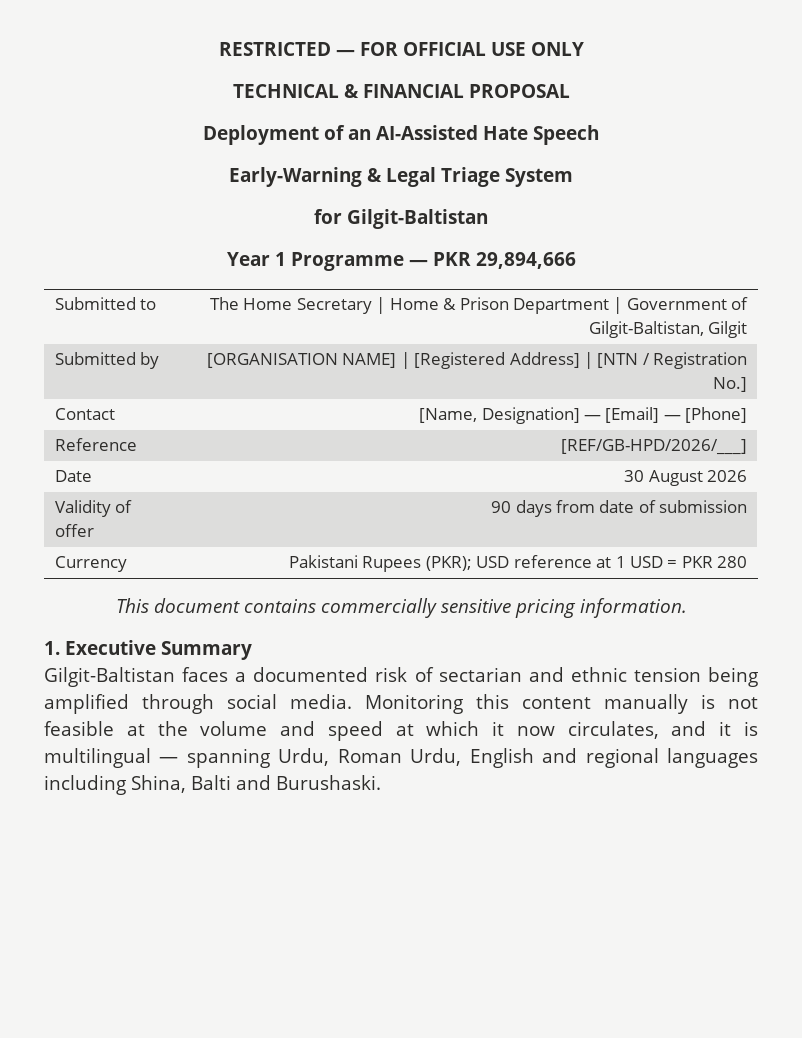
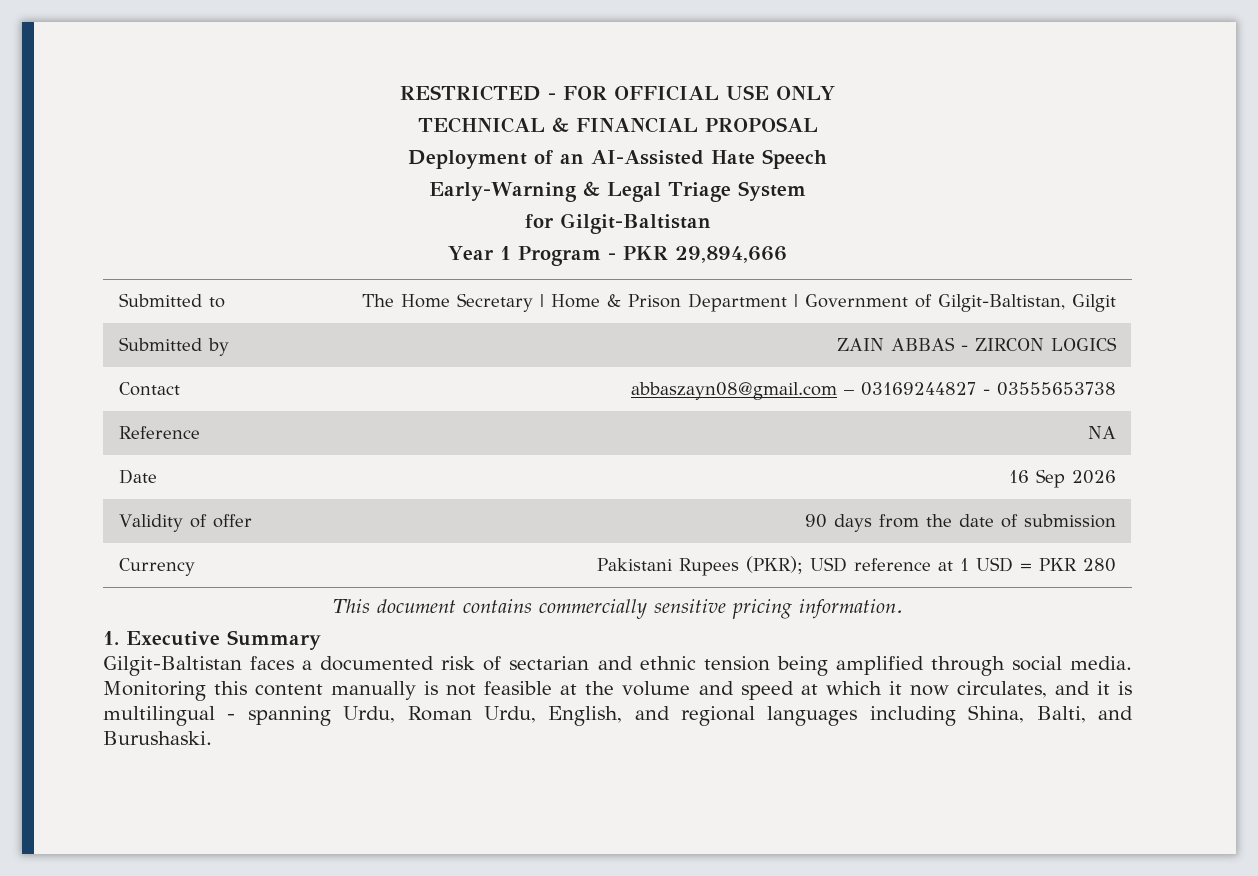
- RESTRICTED — FOR OFFICIAL USE ONLY
+ RESTRICTED - FOR OFFICIAL USE ONLY
- Year 1 Programme — PKR 29,894,666
+ Year 1 Program - PKR 29,894,666
- Submitted by | [ORGANISATION NAME] | [Registered Address] | [NTN / Registration No.]
- Contact | [Name, Designation] — [Email] — [Phone]
+ Submitted by | ZAIN ABBAS - ZIRCON LOGICS
+ Contact | abbaszayn08@gmail.com – 03169244827 - 03555653738
- Reference | [REF/GB-HPD/2026/___]
+ Reference | NA
- Date | 30 August 2026
+ Date | 16 Sep 2026
- Validity of offer | 90 days from date of submission
+ Validity of offer | 90 days from the date of submission
- Monitoring this content manually is not feasible at the volume and speed at which it now circulates, and it is multilingual — spanning Urdu, Roman Urdu, English and regional languages including Shina, Balti and Burushaski.
+ Monitoring this content manually is not feasible at the volume and speed at which it now circulates, and it is multilingual - spanning Urdu, Roman Urdu, English, and regional languages including Shina, Balti, and Burushaski.

